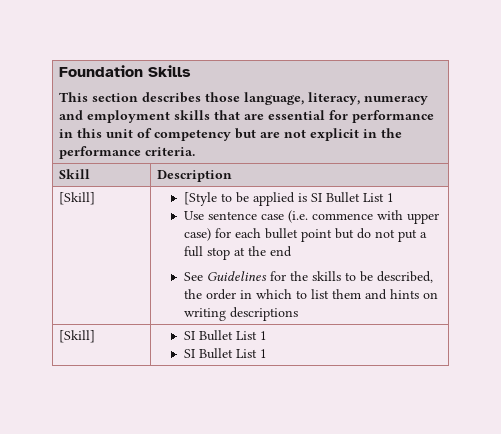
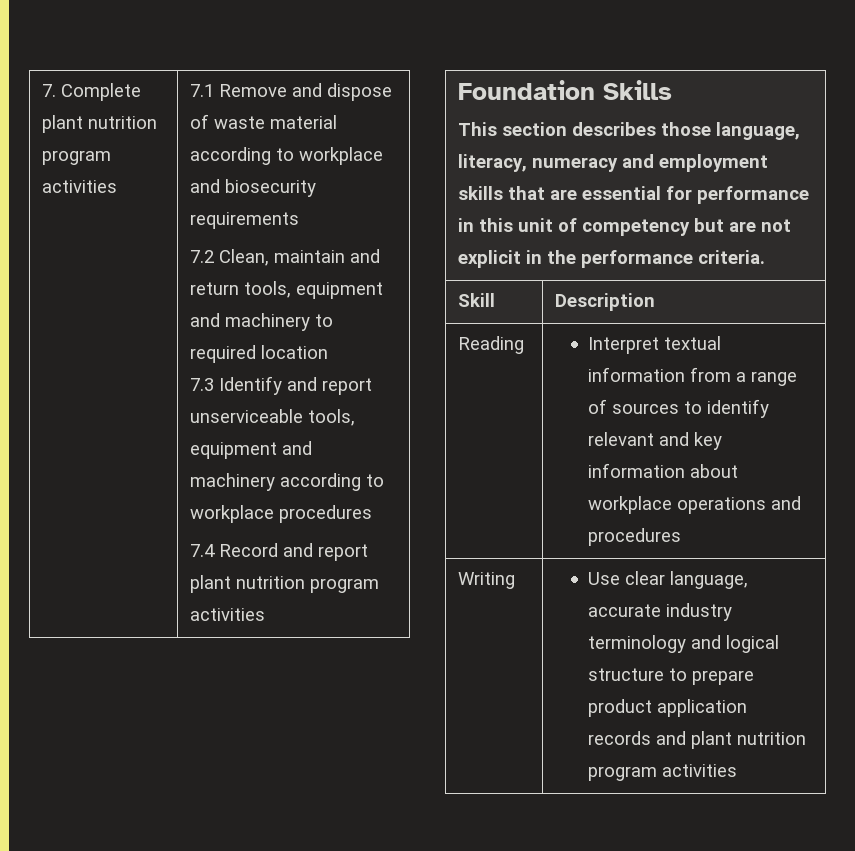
+ 7. Complete plant nutrition program activities | 7.1 Remove and dispose of waste material according to workplace and biosecurity requirements
+ 7.2 Clean, maintain and return tools, equipment and machinery to required location
+ 7.3 Identify and report unserviceable tools, equipment and machinery according to workplace procedures
+ 7.4 Record and report plant nutrition program activities
- [Skill] | [Style to be applied is SI Bullet List 1
- Use sentence case (i.e. commence with upper case) for each bullet point but do not put a full stop at the end
- See Guidelines for the skills to be described, the order in which to list them and hints on writing descriptions
- [Skill] | SI Bullet List 1
- SI Bullet List 1
+ Reading | Interpret textual information from a range of sources to identify relevant and key information about workplace operations and procedures
+ Writing | Use clear language, accurate industry terminology and logical structure to prepare product application records and plant nutrition program activities

